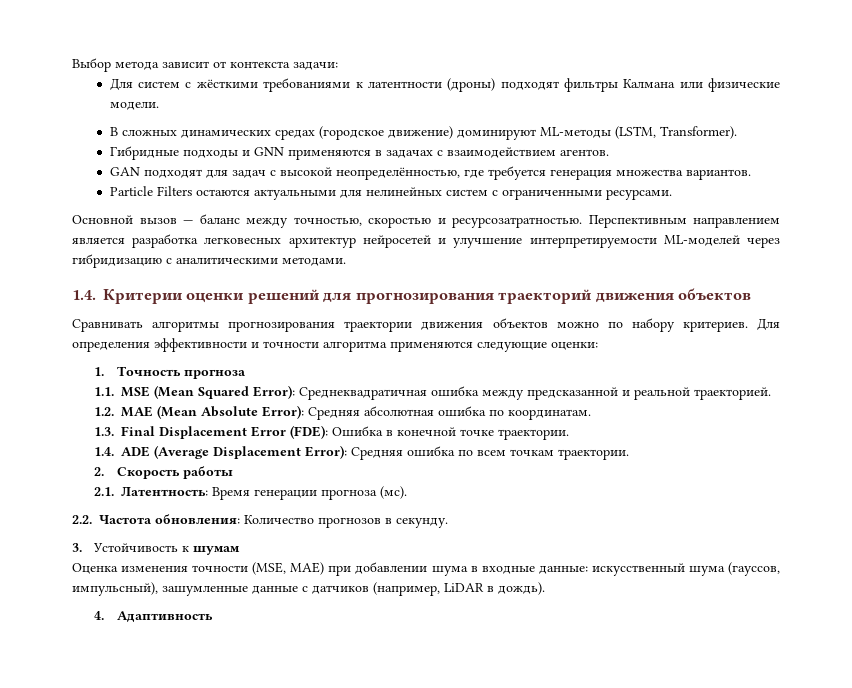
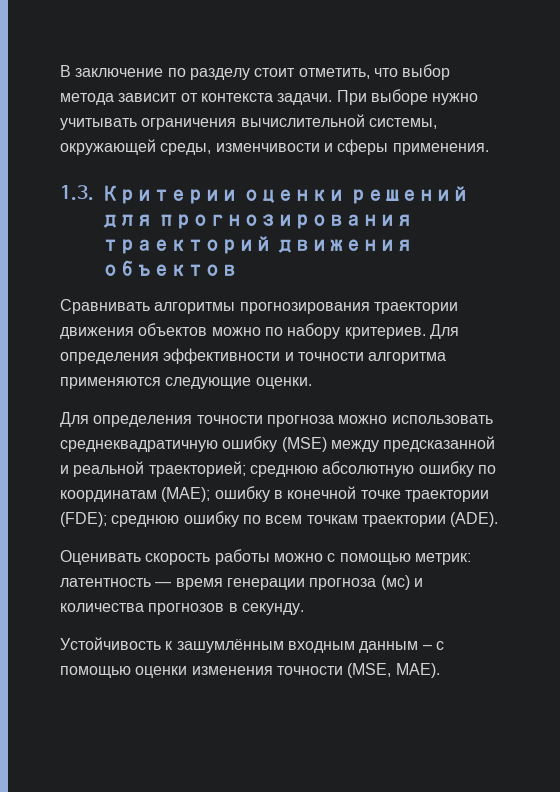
- Выбор метода зависит от контекста задачи:
- Для систем с жёсткими требованиями к латентности (дроны) подходят фильтры Калмана или физические модели.
- В сложных динамических средах (городское движение) доминируют ML-методы (LSTM, Transformer).
- Гибридные подходы и GNN применяются в задачах с взаимодействием агентов.
- GAN подходят для задач с высокой неопределённостью, где требуется генерация множества вариантов.
- Particle Filters остаются актуальными для нелинейных систем с ограниченными ресурсами.
- Основной вызов — баланс между точностью, скоростью и ресурсозатратностью. Перспективным направлением является разработка легковесных архитектур нейросетей и улучшение интерпретируемости ML-моделей через гибридизацию с аналитическими методами.
- 1.4. Критерии оценки решений для прогнозирования траекторий движения объектов
+ В заключение по разделу стоит отметить, что выбор метода зависит от контекста задачи. При выборе нужно учитывать ограничения вычислительной системы, окружающей среды, изменчивости и сферы применения.
+ 1.3. Критерии оценки решений для прогнозирования траекторий движения объектов
- Для определения эффективности и точности алгоритма применяются следующие оценки:
- 1. Точность прогноза
- 1.1. MSE (Mean Squared Error): Среднеквадратичная ошибка между предсказанной и реальной траекторией.
- 1.2. MAE (Mean Absolute Error): Средняя абсолютная ошибка по координатам.
- 1.3. Final Displacement Error (FDE): Ошибка в конечной точке траектории.
- 1.4. ADE (Average Displacement Error): Средняя ошибка по всем точкам траектории.
- 2. Скорость работы
- 2.1. Латентность: Время генерации прогноза (мс).
- 2.2. Частота обновления: Количество прогнозов в секунду.
+ Для определения эффективности и точности алгоритма применяются следующие оценки.
+ Для определения точности прогноза можно использовать среднеквадратичную ошибку (MSE) между предсказанной и реальной траекторией; среднюю абсолютную ошибку по координатам (MAE); ошибку в конечной точке траектории (FDE); среднюю ошибку по всем точкам траектории (ADE).
+ Оценивать скорость работы можно с помощью метрик: латентность — время генерации прогноза (мс) и количества прогнозов в секунду.
- 3. Устойчивость к шумам
- Оценка изменения точности (MSE, MAE) при добавлении шума в входные данные: искусственный шума (гауссов, импульсный), зашумленные данные с датчиков (например, LiDAR в дождь).
- 4. Адаптивность
+ Устойчивость к зашумлённым входным данным – с помощью оценки изменения точности (MSE, MAE).

